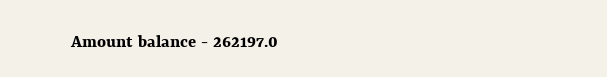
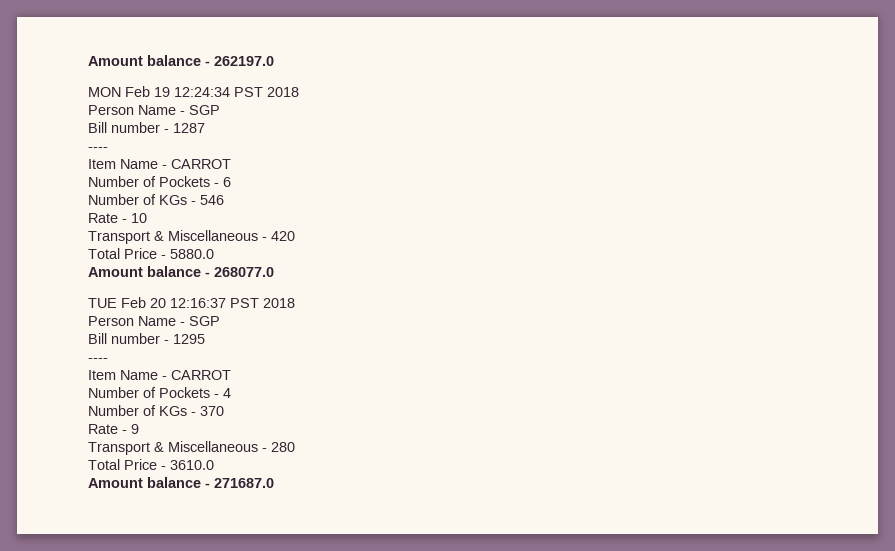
+ MON Feb 19 12:24:34 PST 2018
+ Person Name - SGP
+ Bill number - 1287
+ ----
+ Item Name - CARROT
+ Number of Pockets - 6
+ Number of KGs - 546
+ Rate - 10
+ Transport & Miscellaneous - 420
+ Total Price - 5880.0
+ Amount balance - 268077.0
+ TUE Feb 20 12:16:37 PST 2018
+ Person Name - SGP
+ Bill number - 1295
+ ----
+ Item Name - CARROT
+ Number of Pockets - 4
+ Number of KGs - 370
+ Rate - 9
+ Transport & Miscellaneous - 280
+ Total Price - 3610.0
+ Amount balance - 271687.0

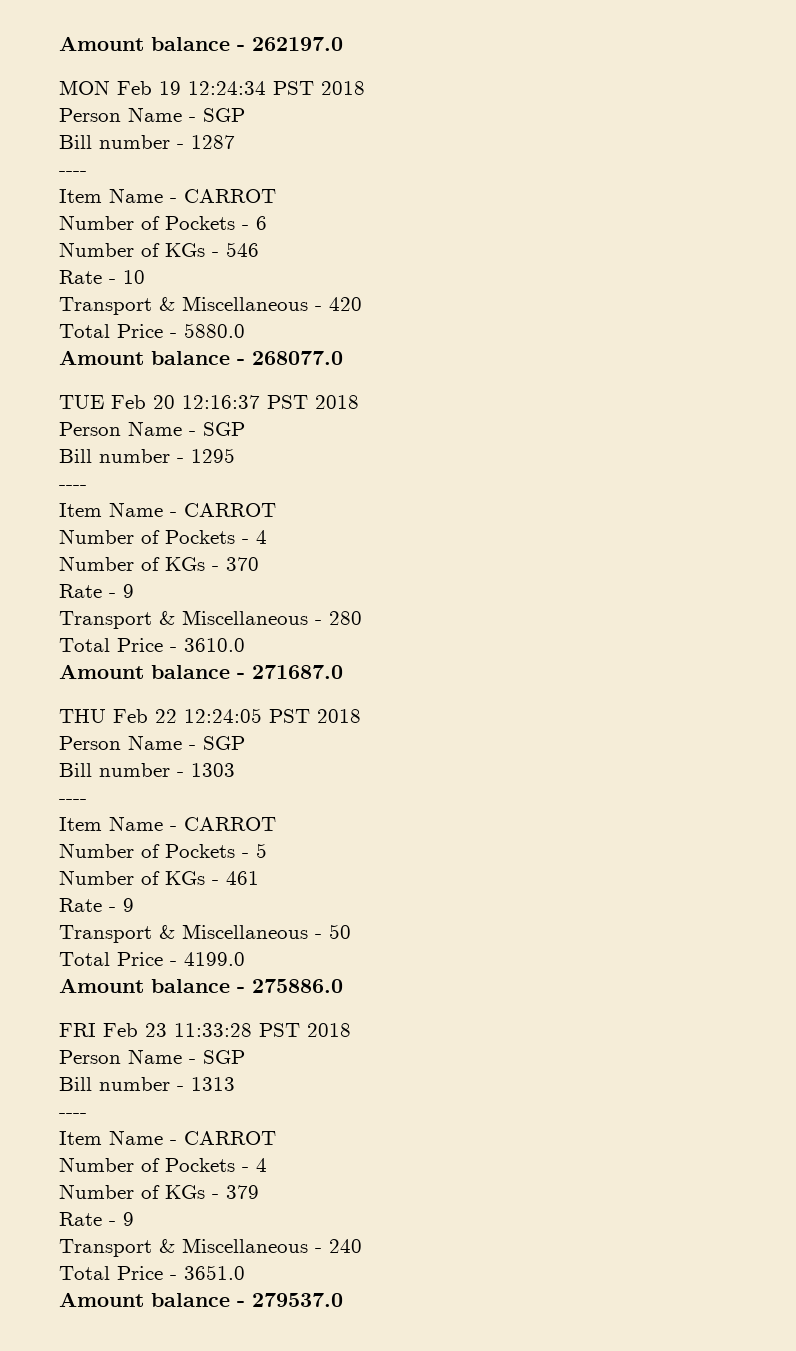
+ THU Feb 22 12:24:05 PST 2018
+ Person Name - SGP
+ Bill number - 1303
+ ----
+ Item Name - CARROT
+ Number of Pockets - 5
+ Number of KGs - 461
+ Rate - 9
+ Transport & Miscellaneous - 50
+ Total Price - 4199.0
+ Amount balance - 275886.0
+ FRI Feb 23 11:33:28 PST 2018
+ Person Name - SGP
+ Bill number - 1313
+ ----
+ Item Name - CARROT
+ Number of Pockets - 4
+ Number of KGs - 379
+ Rate - 9
+ Transport & Miscellaneous - 240
+ Total Price - 3651.0
+ Amount balance - 279537.0

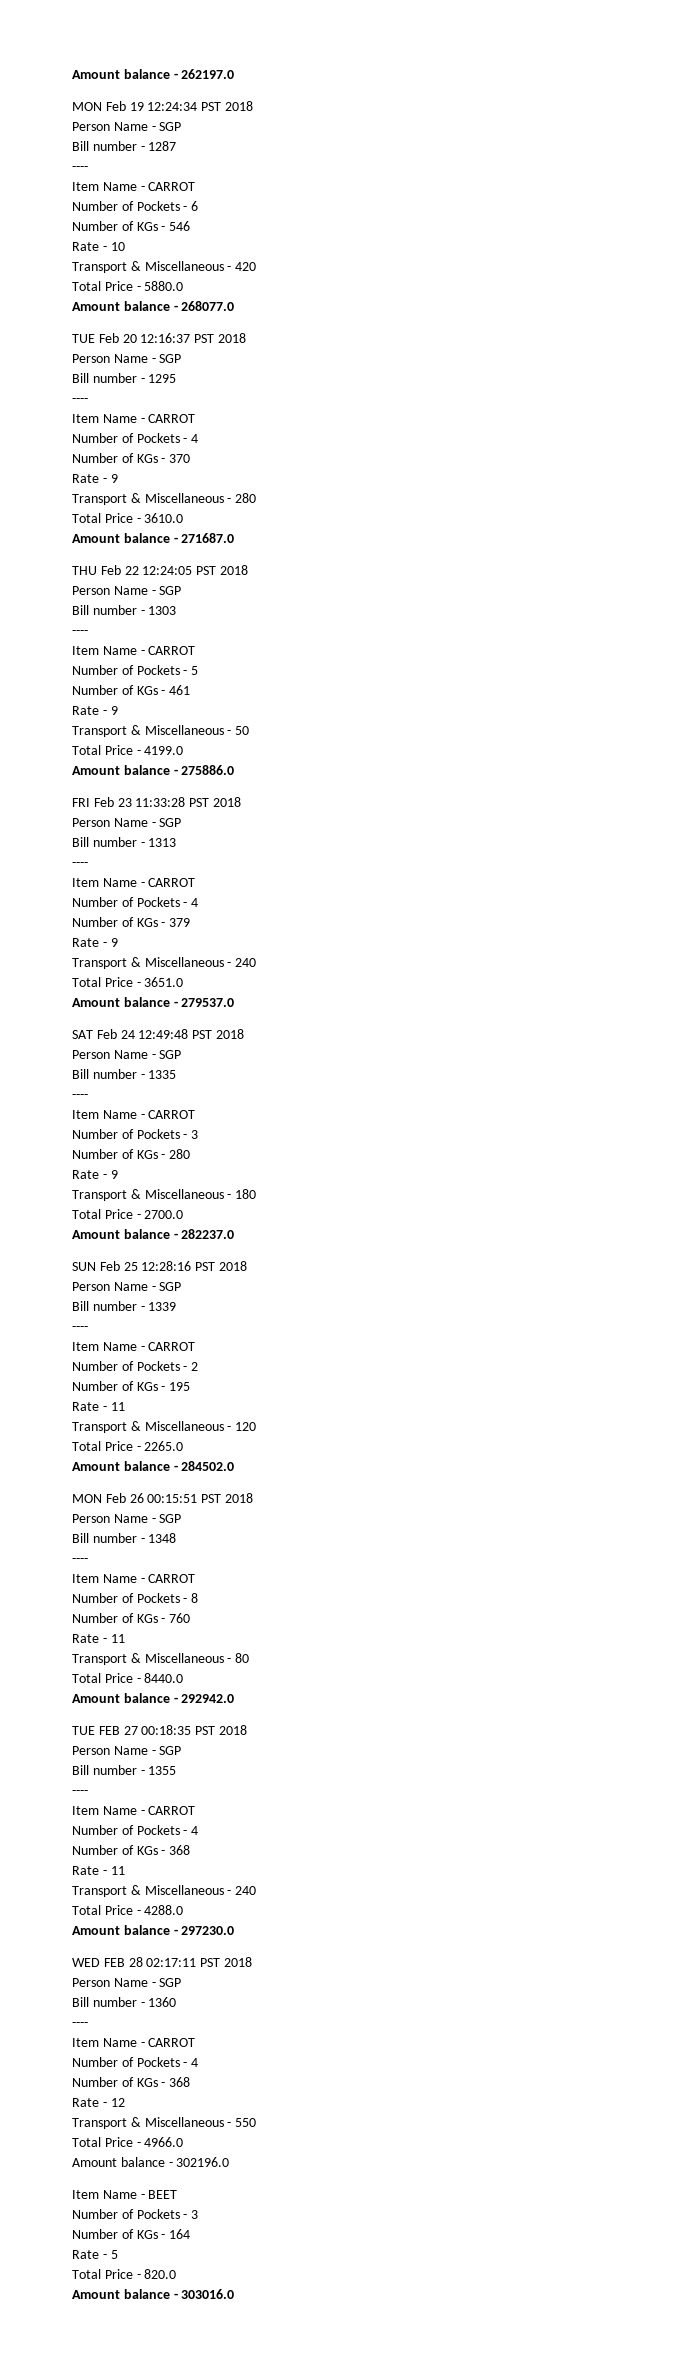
+ SAT Feb 24 12:49:48 PST 2018
+ Person Name - SGP
+ Bill number - 1335
+ ----
+ Item Name - CARROT
+ Number of Pockets - 3
+ Number of KGs - 280
+ Rate - 9
+ Transport & Miscellaneous - 180
+ Total Price - 2700.0
+ Amount balance - 282237.0
+ SUN Feb 25 12:28:16 PST 2018
+ Person Name - SGP
+ Bill number - 1339
+ ----
+ Item Name - CARROT
+ Number of Pockets - 2
+ Number of KGs - 195
+ Rate - 11
+ Transport & Miscellaneous - 120
+ Total Price - 2265.0
+ Amount balance - 284502.0
+ MON Feb 26 00:15:51 PST 2018
+ Person Name - SGP
+ Bill number - 1348
+ ----
+ Item Name - CARROT
+ Number of Pockets - 8
+ Number of KGs - 760
+ Rate - 11
+ Transport & Miscellaneous - 80
+ Total Price - 8440.0
+ Amount balance - 292942.0
+ TUE FEB 27 00:18:35 PST 2018
+ Person Name - SGP
+ Bill number - 1355
+ ----
+ Item Name - CARROT
+ Number of Pockets - 4
+ Number of KGs - 368
+ Rate - 11
+ Transport & Miscellaneous - 240
+ Total Price - 4288.0
+ Amount balance - 297230.0
+ WED FEB 28 02:17:11 PST 2018
+ Person Name - SGP
+ Bill number - 1360
+ ----
+ Item Name - CARROT
+ Number of Pockets - 4
+ Number of KGs - 368
+ Rate - 12
+ Transport & Miscellaneous - 550
+ Total Price - 4966.0
+ Amount balance - 302196.0
+ Item Name - BEET
+ Number of Pockets - 3
+ Number of KGs - 164
+ Rate - 5
+ Total Price - 820.0
+ Amount balance - 303016.0

